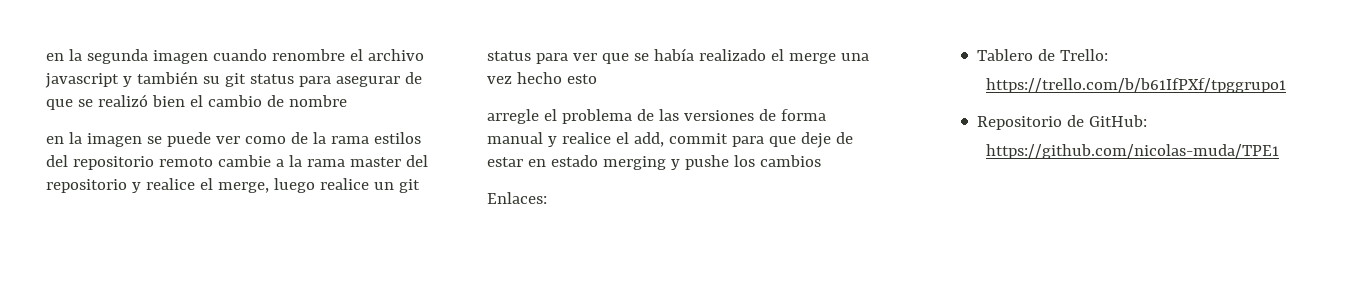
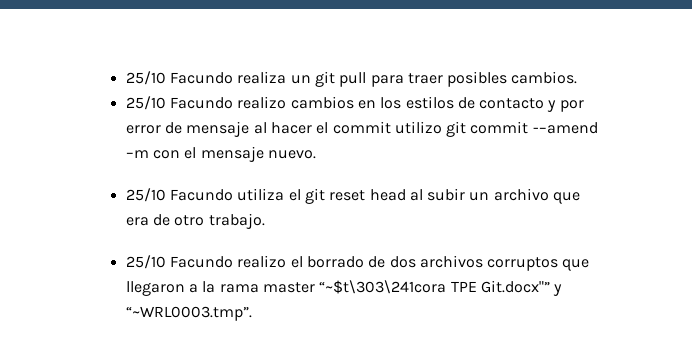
- en la segunda imagen cuando renombre el archivo javascript y también su git status para asegurar de que se realizó bien el cambio de nombre
- en la imagen se puede ver como de la rama estilos del repositorio remoto cambie a la rama master del repositorio y realice el merge, luego realice un git status para ver que se había realizado el merge una vez hecho esto
- arregle el problema de las versiones de forma manual y realice el add, commit para que deje de estar en estado merging y pushe los cambios
- Enlaces:
- Tablero de Trello:
- https://trello.com/b/b61IfPXf/tpggrupo1
- Repositorio de GitHub:
- https://github.com/nicolas-muda/TPE1
+ 25/10 Facundo realiza un git pull para traer posibles cambios.
+ 25/10 Facundo realizo cambios en los estilos de contacto y por error de mensaje al hacer el commit utilizo git commit -–amend –m con el mensaje nuevo.
+ 25/10 Facundo utiliza el git reset head al subir un archivo que era de otro trabajo.
+ 25/10 Facundo realizo el borrado de dos archivos corruptos que llegaron a la rama master “~$t\303\241cora TPE Git.docx"” y “~WRL0003.tmp”.

